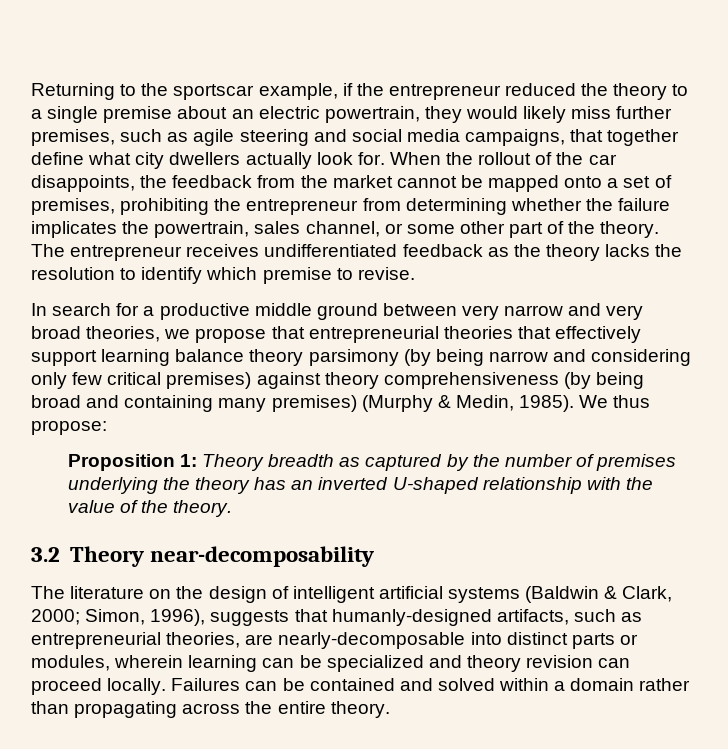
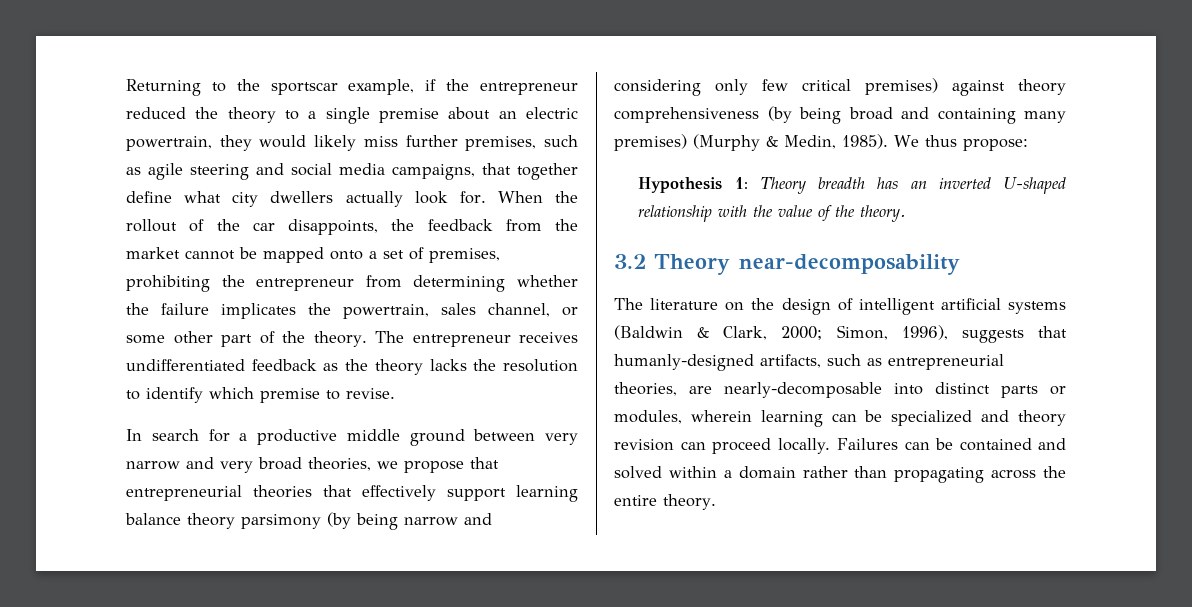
- Proposition 1: Theory breadth as captured by the number of premises underlying the theory has an inverted U-shaped relationship with the value of the theory.
+ Hypothesis 1: Theory breadth has an inverted U-shaped relationship with the value of the theory.

